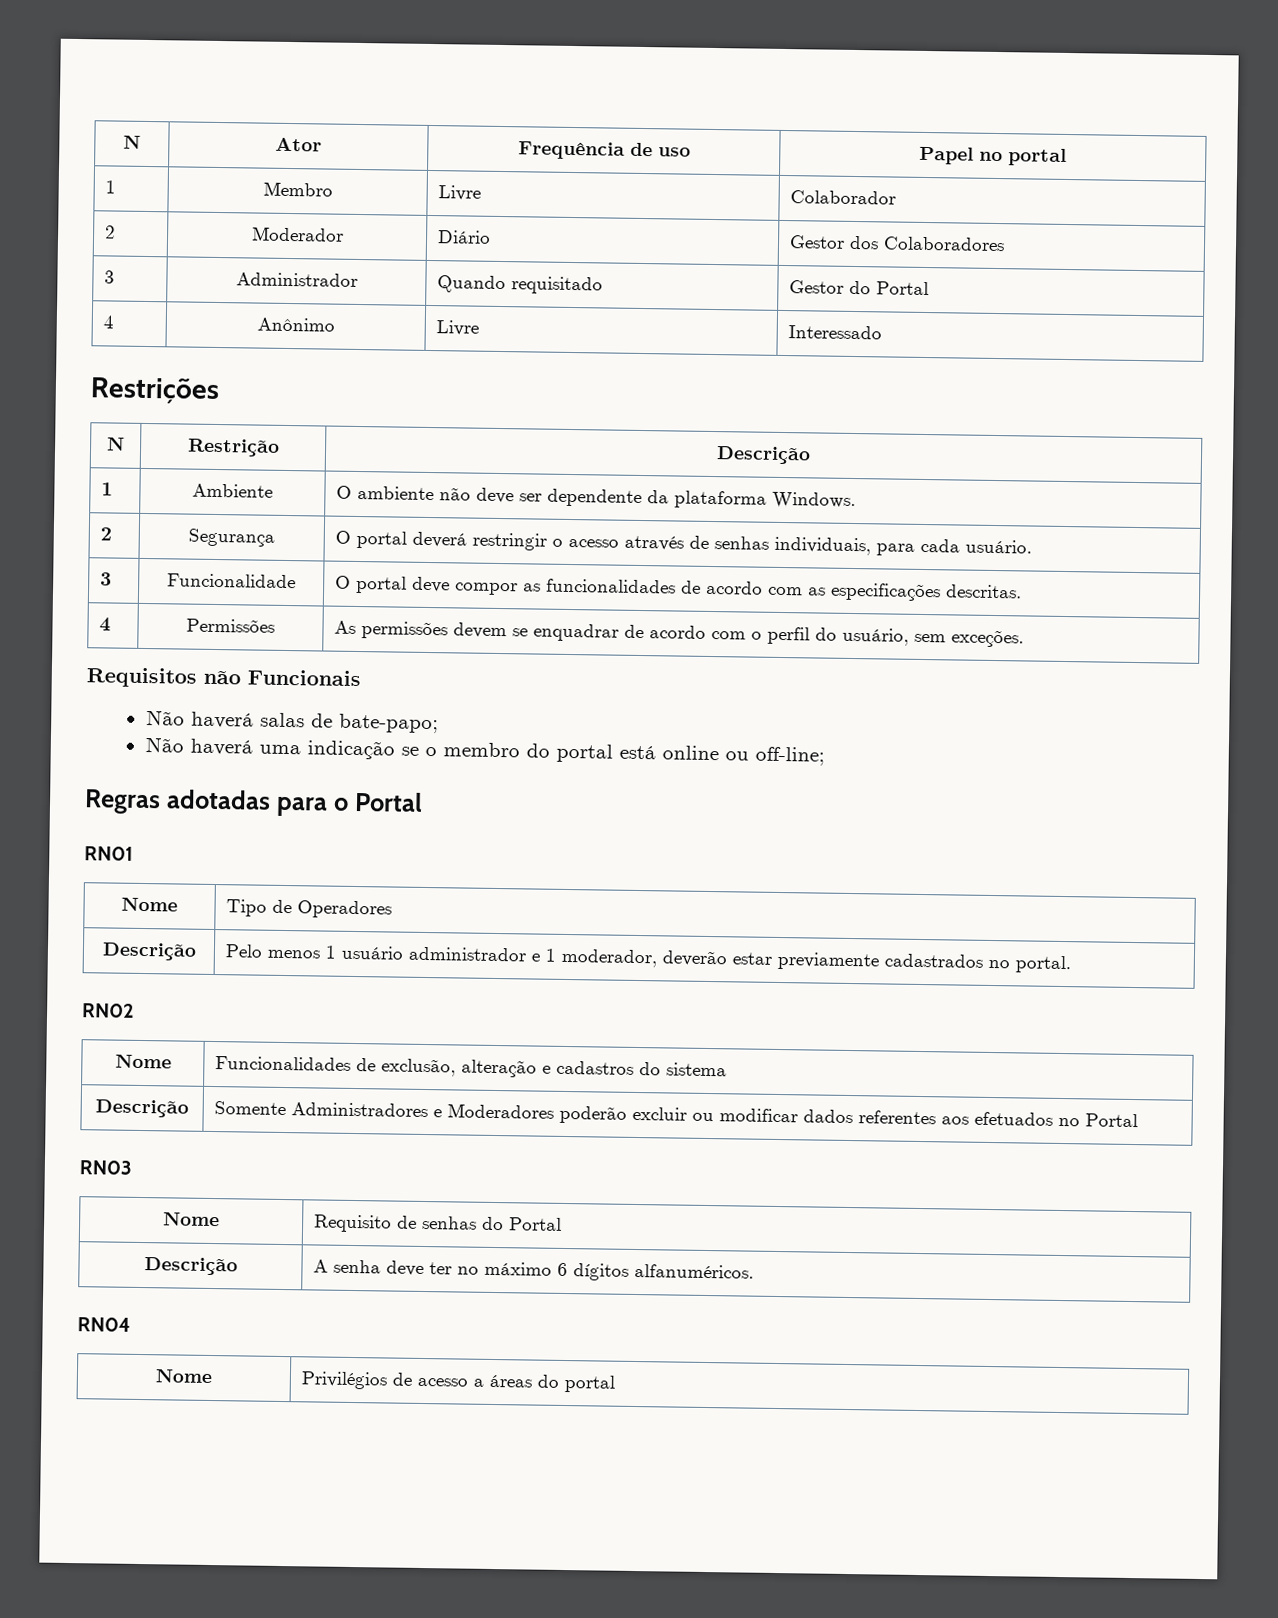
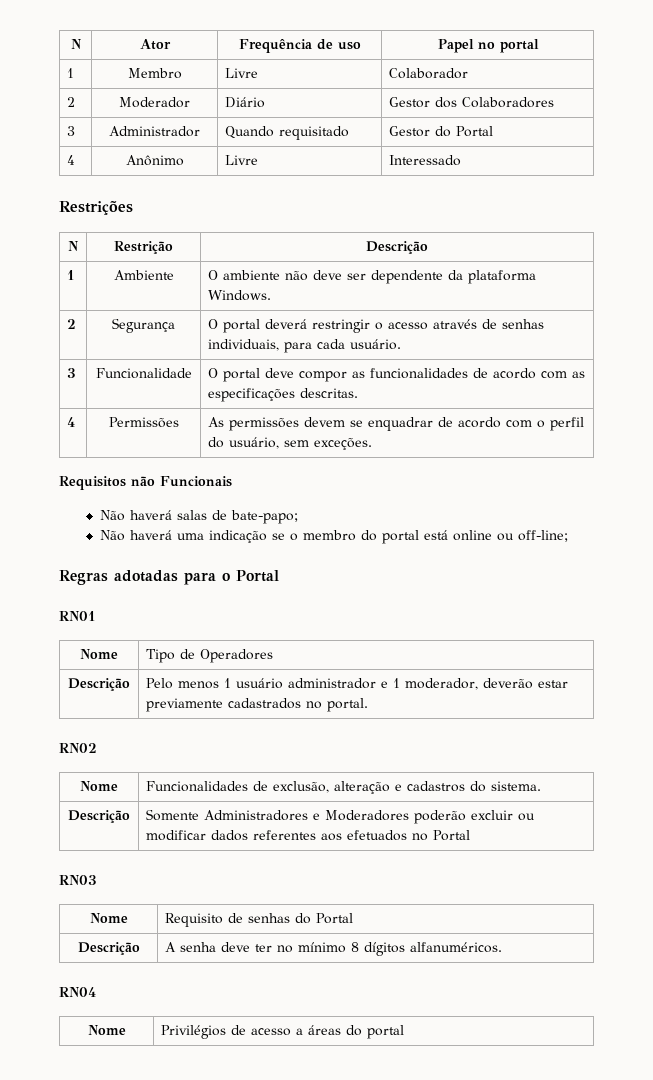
- Nome | Funcionalidades de exclusão, alteração e cadastros do sistema
+ Nome | Funcionalidades de exclusão, alteração e cadastros do sistema.
- Descrição | A senha deve ter no máximo 6 dígitos alfanuméricos.
+ Descrição | A senha deve ter no mínimo 8 dígitos alfanuméricos.

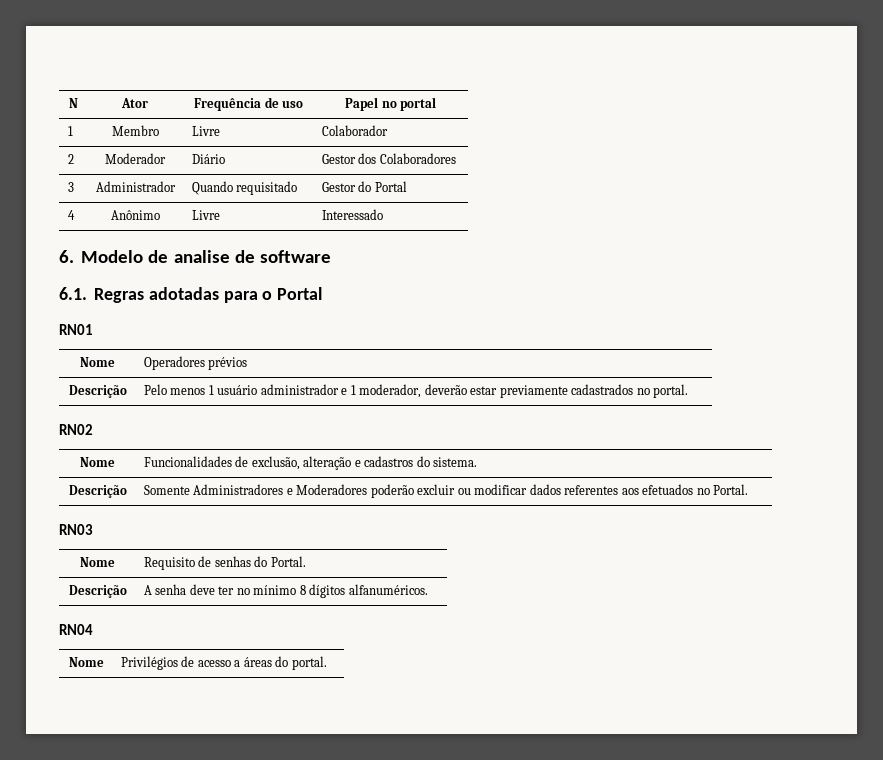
- Restrições
- N | Restrição | Descrição
- 1 | Ambiente | O ambiente não deve ser dependente da plataforma Windows.
- 2 | Segurança | O portal deverá restringir o acesso através de senhas individuais, para cada usuário.
- 3 | Funcionalidade | O portal deve compor as funcionalidades de acordo com as especificações descritas.
- 4 | Permissões | As permissões devem se enquadrar de acordo com o perfil do usuário, sem exceções.
- Requisitos não Funcionais
- Não haverá salas de bate-papo;
- Não haverá uma indicação se o membro do portal está online ou off-line;
- Regras adotadas para o Portal
+ 6. Modelo de analise de software
+ 6.1. Regras adotadas para o Portal
- Nome | Tipo de Operadores
+ Nome | Operadores prévios
- Descrição | Somente Administradores e Moderadores poderão excluir ou modificar dados referentes aos efetuados no Portal
+ Descrição | Somente Administradores e Moderadores poderão excluir ou modificar dados referentes aos efetuados no Portal.
- Nome | Requisito de senhas do Portal
+ Nome | Requisito de senhas do Portal.
- Nome | Privilégios de acesso a áreas do portal
+ Nome | Privilégios de acesso a áreas do portal.

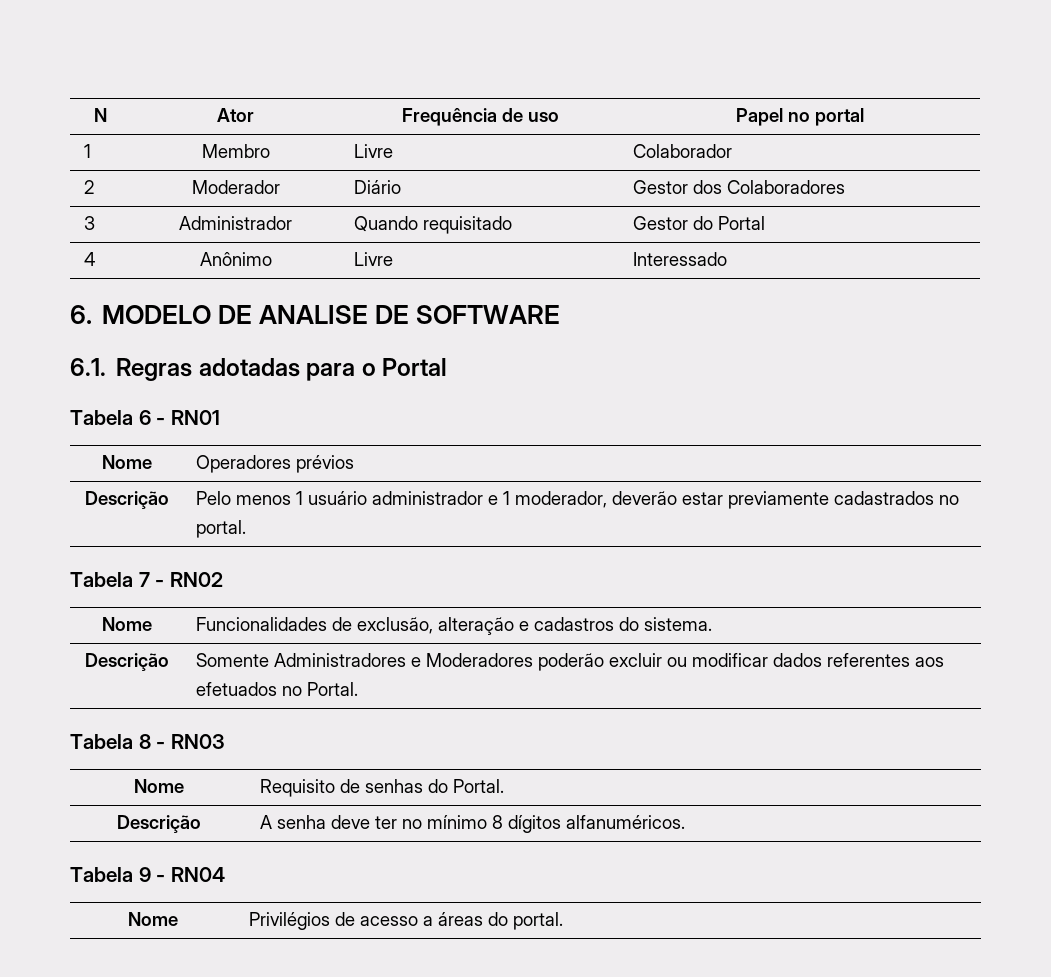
- 6. Modelo de analise de software
+ 6. MODELO DE ANALISE DE SOFTWARE
- RN01
+ Tabela 6 - RN01
- RN02
+ Tabela 7 - RN02
- RN03
+ Tabela 8 - RN03
- RN04
+ Tabela 9 - RN04

